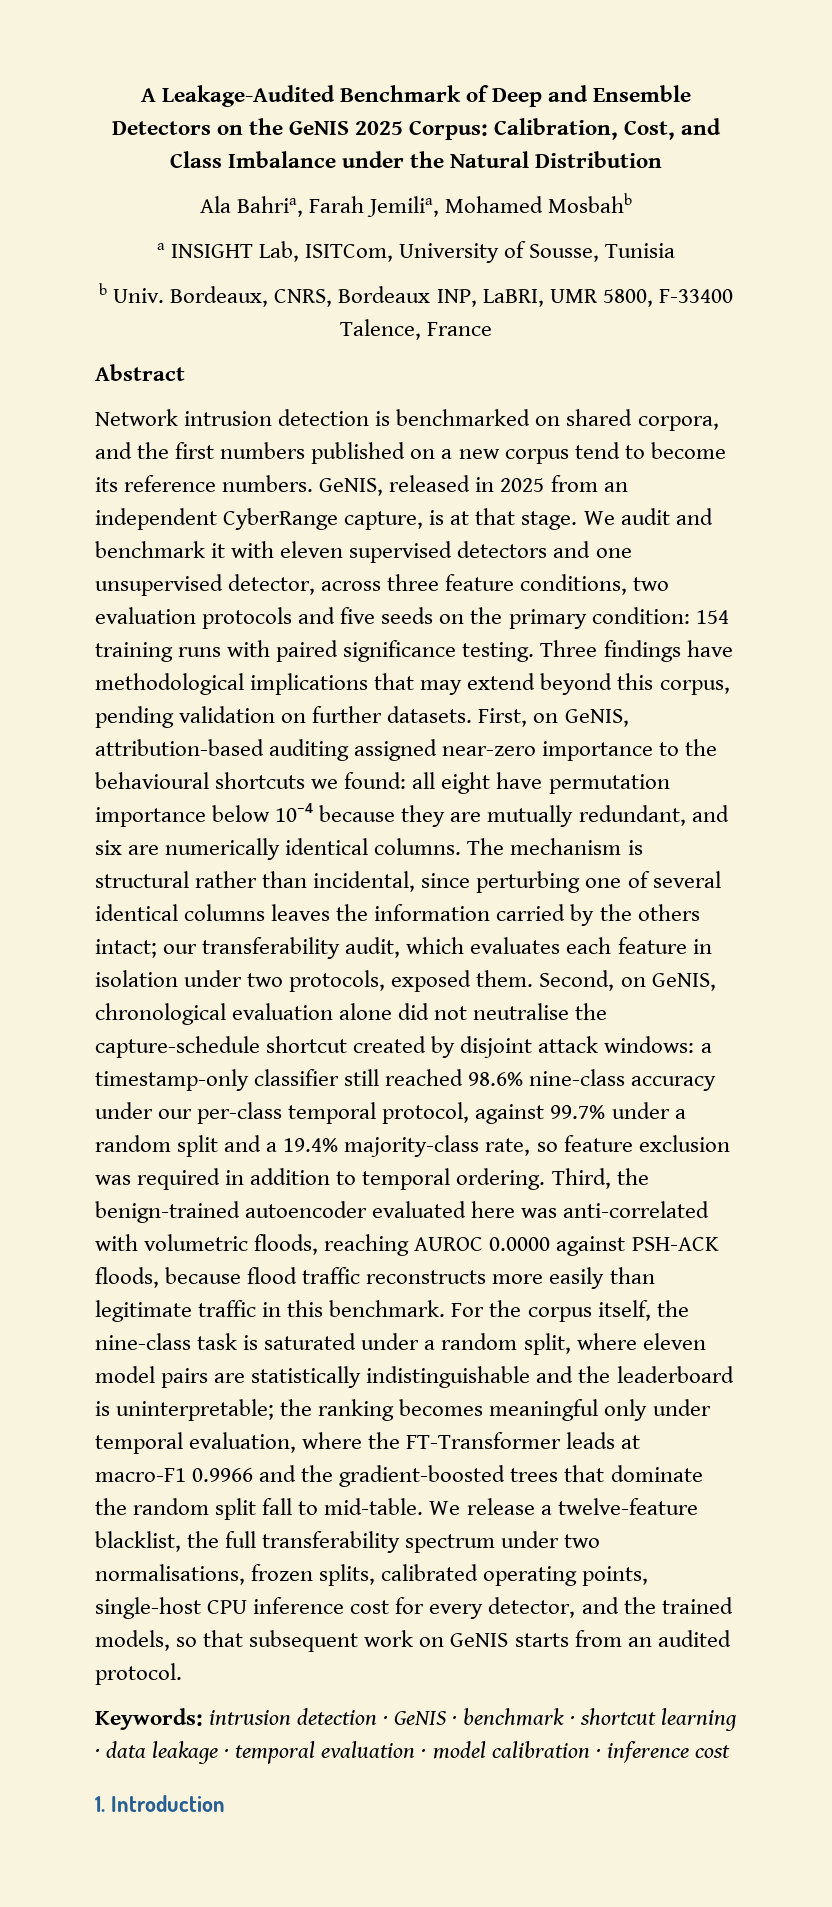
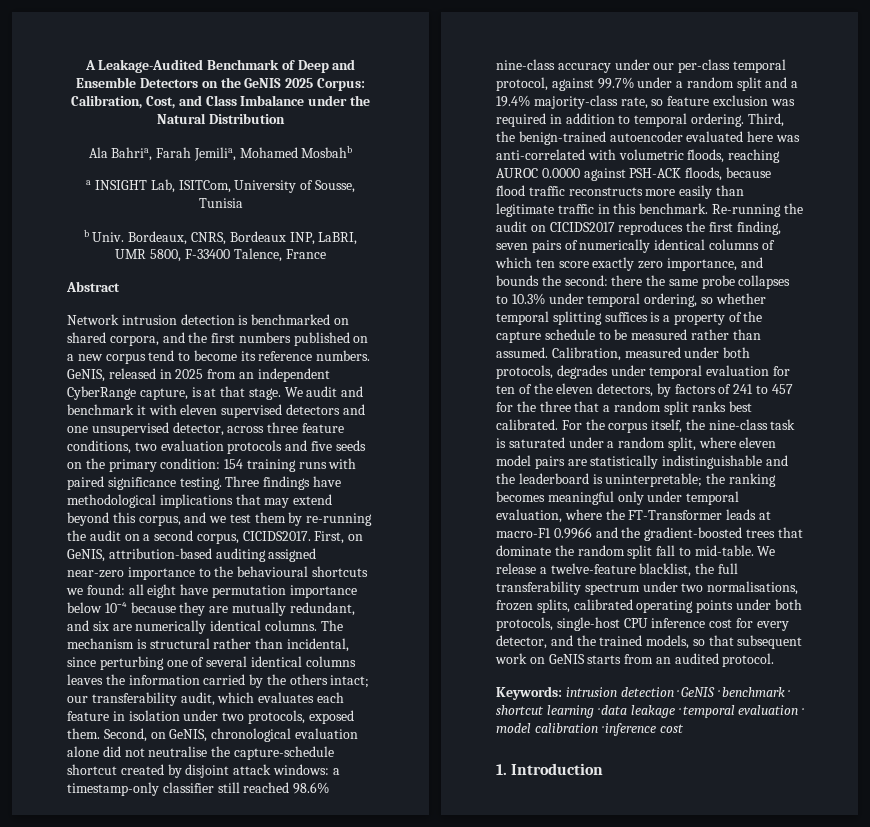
- Three findings have methodological implications that may extend beyond this corpus, pending validation on further datasets.
+ Three findings have methodological implications that may extend beyond this corpus, and we test them by re-running the audit on a second corpus, CICIDS2017.
+ Re-running the audit on CICIDS2017 reproduces the first finding, seven pairs of numerically identical columns of which ten score exactly zero importance, and bounds the second: there the same probe collapses to 10.3% under temporal ordering, so whether temporal splitting suffices is a property of the capture schedule to be measured rather than assumed. Calibration, measured under both protocols, degrades under temporal evaluation for ten of the eleven detectors, by factors of 241 to 457 for the three that a random split ranks best calibrated.
- We release a twelve-feature blacklist, the full transferability spectrum under two normalisations, frozen splits, calibrated operating points, single-host CPU inference cost for every detector, and the trained models, so that subsequent work on GeNIS starts from an audited protocol.
+ We release a twelve-feature blacklist, the full transferability spectrum under two normalisations, frozen splits, calibrated operating points under both protocols, single-host CPU inference cost for every detector, and the trained models, so that subsequent work on GeNIS starts from an audited protocol.

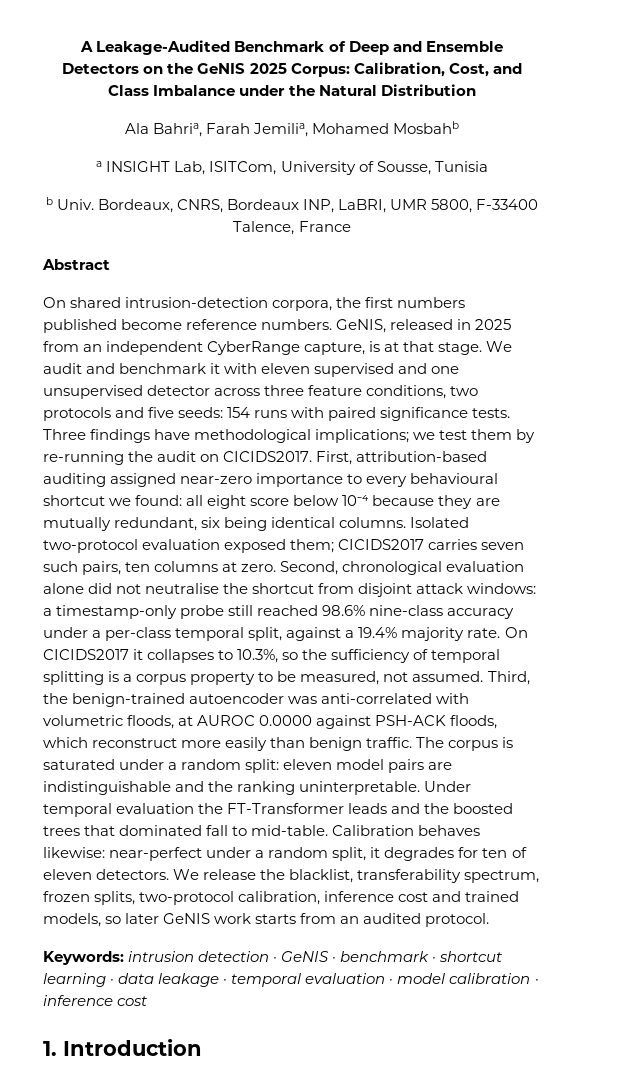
- Network intrusion detection is benchmarked on shared corpora, and the first numbers published on a new corpus tend to become its reference numbers.
+ On shared intrusion-detection corpora, the first numbers published become reference numbers.
- We audit and benchmark it with eleven supervised detectors and one unsupervised detector, across three feature conditions, two evaluation protocols and five seeds on the primary condition: 154 training runs with paired significance testing.
+ We audit and benchmark it with eleven supervised and one unsupervised detector across three feature conditions, two protocols and five seeds: 154 runs with paired significance tests.
- Three findings have methodological implications that may extend beyond this corpus, and we test them by re-running the audit on a second corpus, CICIDS2017. First, on GeNIS, attribution-based auditing assigned near-zero importance to the behavioural shortcuts we found: all eight have permutation importance below 10⁻⁴ because they are mutually redundant, and six are numerically identical columns. The mechanism is structural rather than incidental, since perturbing one of several identical columns leaves the information carried by the others intact; our transferability audit, which evaluates each feature in isolation under two protocols, exposed them. Second, on GeNIS, chronological evaluation alone did not neutralise the capture-schedule shortcut created by disjoint attack windows: a timestamp-only classifier still reached 98.6% nine-class accuracy under our per-class temporal protocol, against 99.7% under a random split and a 19.4% majority-class rate, so feature exclusion was required in addition to temporal ordering.
+ Three findings have methodological implications; we test them by re-running the audit on CICIDS2017. First, attribution-based auditing assigned near-zero importance to every behavioural shortcut we found: all eight score below 10⁻⁴ because they are mutually redundant, six being identical columns. Isolated two-protocol evaluation exposed them; CICIDS2017 carries seven such pairs, ten columns at zero. Second, chronological evaluation alone did not neutralise the shortcut from disjoint attack windows: a timestamp-only probe still reached 98.6% nine-class accuracy under a per-class temporal split, against a 19.4% majority rate. On CICIDS2017 it collapses to 10.3%, so the sufficiency of temporal splitting is a corpus property to be measured, not assumed.
- Third, the benign-trained autoencoder evaluated here was anti-correlated with volumetric floods, reaching AUROC 0.0000 against PSH-ACK floods, because flood traffic reconstructs more easily than legitimate traffic in this benchmark. Re-running the audit on CICIDS2017 reproduces the first finding, seven pairs of numerically identical columns of which ten score exactly zero importance, and bounds the second: there the same probe collapses to 10.3% under temporal ordering, so whether temporal splitting suffices is a property of the capture schedule to be measured rather than assumed. Calibration, measured under both protocols, degrades under temporal evaluation for ten of the eleven detectors, by factors of 241 to 457 for the three that a random split ranks best calibrated. For the corpus itself, the nine-class task is saturated under a random split, where eleven model pairs are statistically indistinguishable and the leaderboard is uninterpretable; the ranking becomes meaningful only under temporal evaluation, where the FT-Transformer leads at macro-F1 0.9966 and the gradient-boosted trees that dominate the random split fall to mid-table. We release a twelve-feature blacklist, the full transferability spectrum under two normalisations, frozen splits, calibrated operating points under both protocols, single-host CPU inference cost for every detector, and the trained models, so that subsequent work on GeNIS starts from an audited protocol.
+ Third, the benign-trained autoencoder was anti-correlated with volumetric floods, at AUROC 0.0000 against PSH-ACK floods, which reconstruct more easily than benign traffic. The corpus is saturated under a random split: eleven model pairs are indistinguishable and the ranking uninterpretable. Under temporal evaluation the FT-Transformer leads and the boosted trees that dominated fall to mid-table. Calibration behaves likewise: near-perfect under a random split, it degrades for ten of eleven detectors. We release the blacklist, transferability spectrum, frozen splits, two-protocol calibration, inference cost and trained models, so later GeNIS work starts from an audited protocol.

